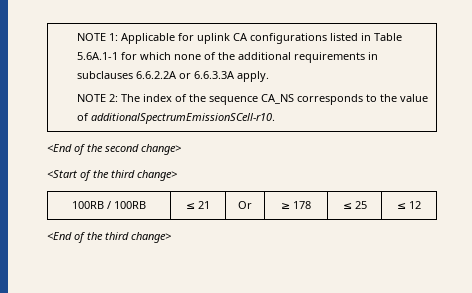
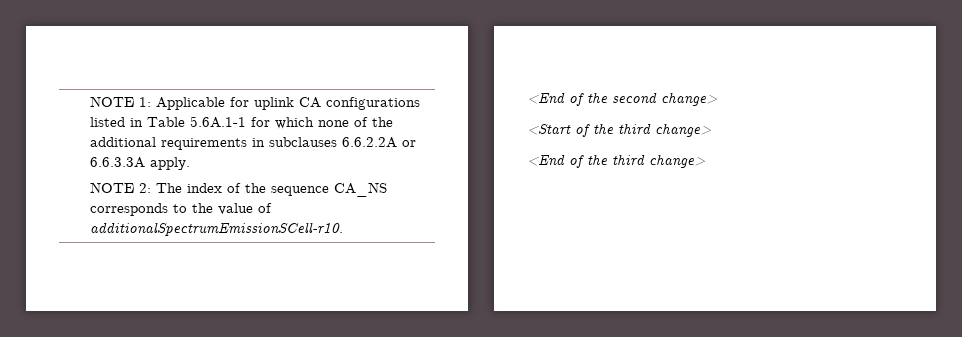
- 100RB / 100RB | ≤ 21 | Or | ≥ 178 | ≤ 25 | ≤ 12

